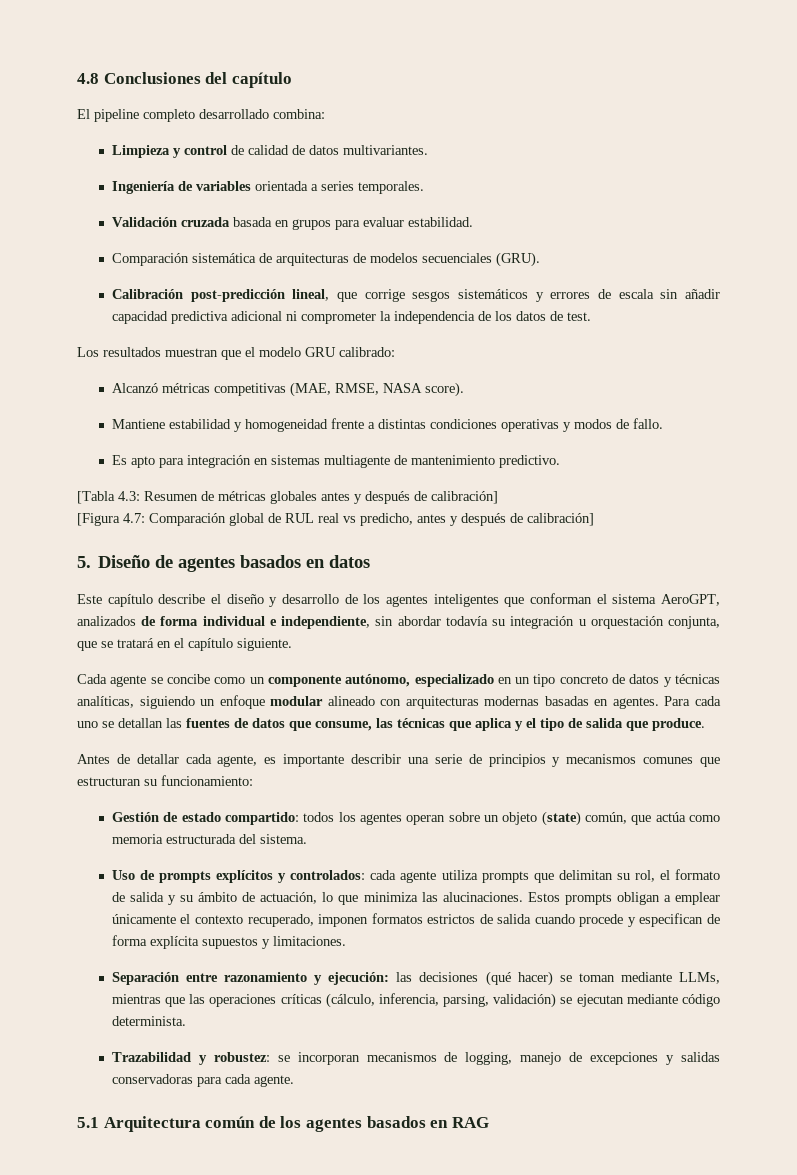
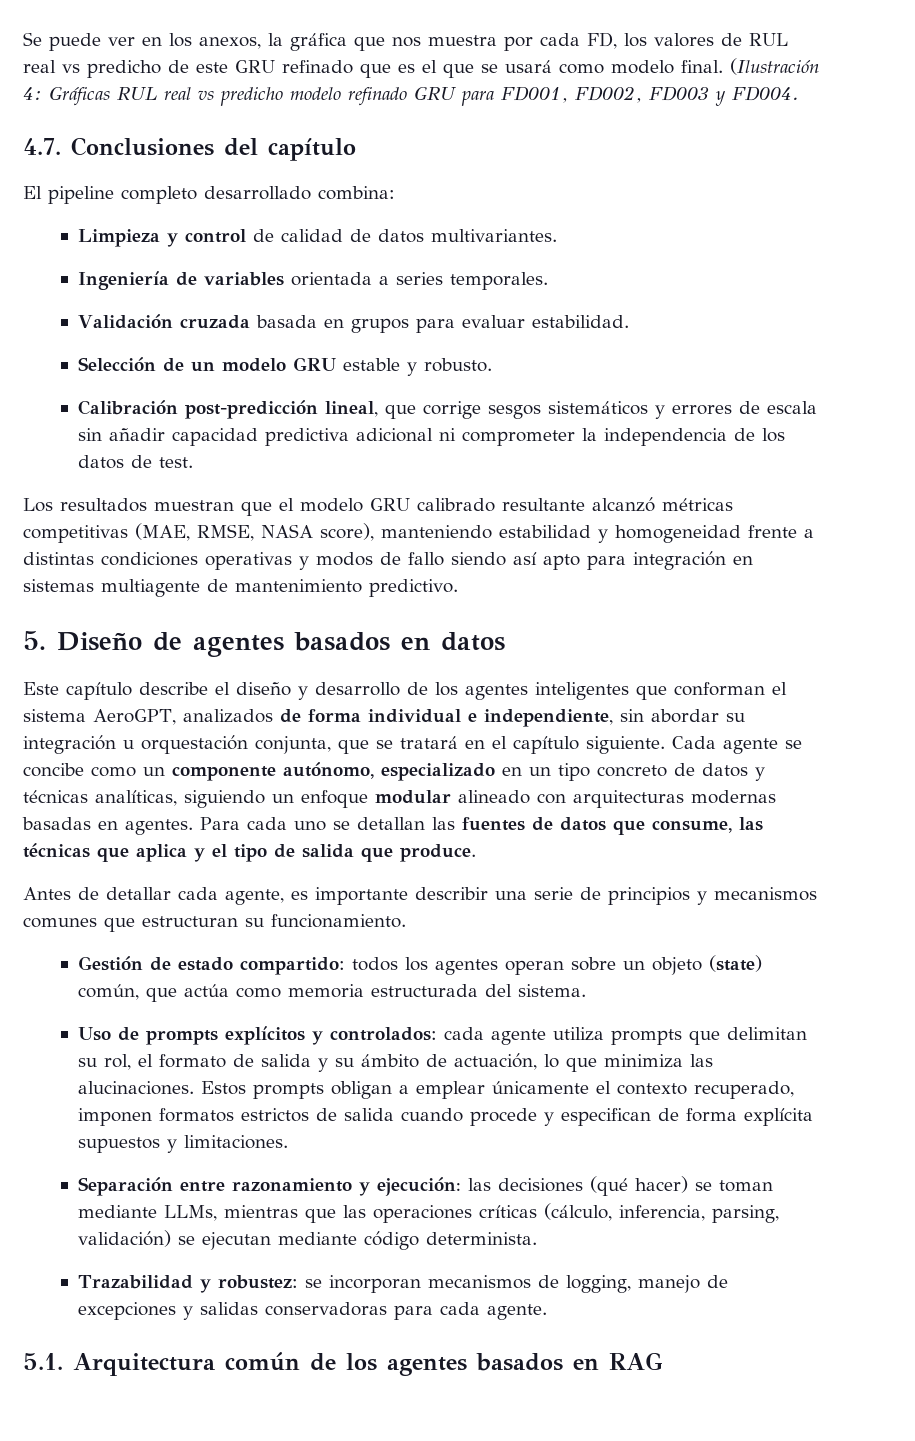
- 4.8 Conclusiones del capítulo
+ Se puede ver en los anexos, la gráfica que nos muestra por cada FD, los valores de RUL real vs predicho de este GRU refinado que es el que se usará como modelo final. (Ilustración 4: Gráficas RUL real vs predicho modelo refinado GRU para FD001, FD002, FD003 y FD004.
+ 4.7. Conclusiones del capítulo
- Comparación sistemática de arquitecturas de modelos secuenciales (GRU).
+ Selección de un modelo GRU estable y robusto.
- Los resultados muestran que el modelo GRU calibrado:
- Alcanzó métricas competitivas (MAE, RMSE, NASA score).
- Mantiene estabilidad y homogeneidad frente a distintas condiciones operativas y modos de fallo.
- Es apto para integración en sistemas multiagente de mantenimiento predictivo.
+ Los resultados muestran que el modelo GRU calibrado resultante alcanzó métricas competitivas (MAE, RMSE, NASA score), manteniendo estabilidad y homogeneidad frente a distintas condiciones operativas y modos de fallo siendo así apto para integración en sistemas multiagente de mantenimiento predictivo.
- [Tabla 4.3: Resumen de métricas globales antes y después de calibración]
- [Figura 4.7: Comparación global de RUL real vs predicho, antes y después de calibración]
- Este capítulo describe el diseño y desarrollo de los agentes inteligentes que conforman el sistema AeroGPT, analizados de forma individual e independiente, sin abordar todavía su integración u orquestación conjunta, que se tratará en el capítulo siguiente.
- Cada agente se concibe como un componente autónomo, especializado en un tipo concreto de datos y técnicas analíticas, siguiendo un enfoque modular alineado con arquitecturas modernas basadas en agentes.
+ Este capítulo describe el diseño y desarrollo de los agentes inteligentes que conforman el sistema AeroGPT, analizados de forma individual e independiente, sin abordar su integración u orquestación conjunta, que se tratará en el capítulo siguiente. Cada agente se concibe como un componente autónomo, especializado en un tipo concreto de datos y técnicas analíticas, siguiendo un enfoque modular alineado con arquitecturas modernas basadas en agentes.
- Antes de detallar cada agente, es importante describir una serie de principios y mecanismos comunes que estructuran su funcionamiento:
+ Antes de detallar cada agente, es importante describir una serie de principios y mecanismos comunes que estructuran su funcionamiento.
- 5.1 Arquitectura común de los agentes basados en RAG
+ 5.1. Arquitectura común de los agentes basados en RAG

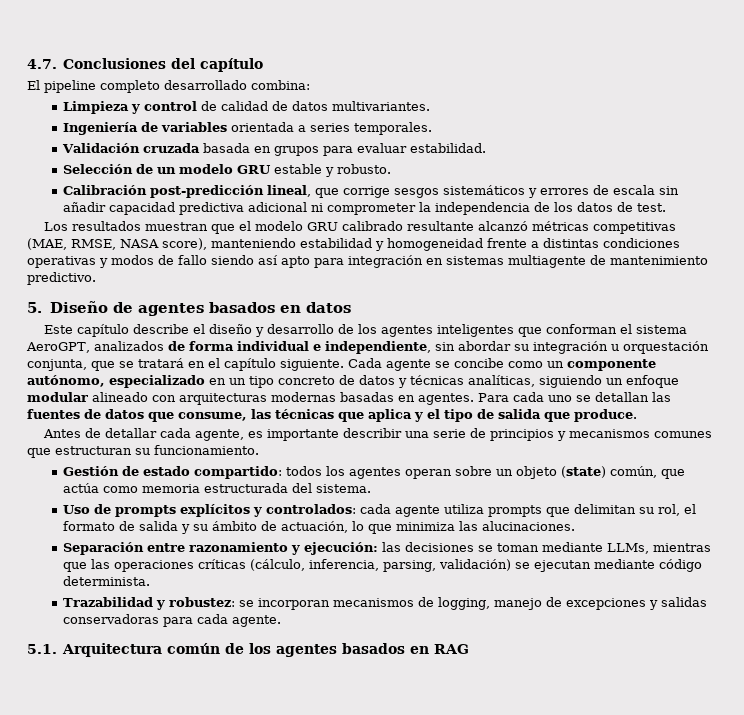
- Se puede ver en los anexos, la gráfica que nos muestra por cada FD, los valores de RUL real vs predicho de este GRU refinado que es el que se usará como modelo final. (Ilustración 4: Gráficas RUL real vs predicho modelo refinado GRU para FD001, FD002, FD003 y FD004.
- Estos prompts obligan a emplear únicamente el contexto recuperado, imponen formatos estrictos de salida cuando procede y especifican de forma explícita supuestos y limitaciones.
- Separación entre razonamiento y ejecución: las decisiones (qué hacer) se toman mediante LLMs, mientras que las operaciones críticas (cálculo, inferencia, parsing, validación) se ejecutan mediante código determinista.
+ Separación entre razonamiento y ejecución: las decisiones se toman mediante LLMs, mientras que las operaciones críticas (cálculo, inferencia, parsing, validación) se ejecutan mediante código determinista.

